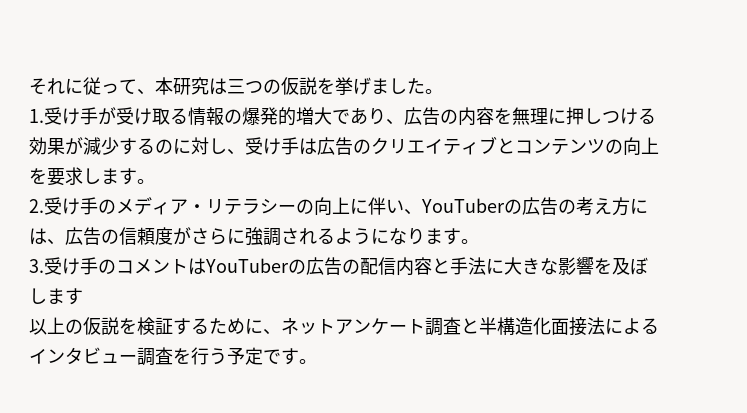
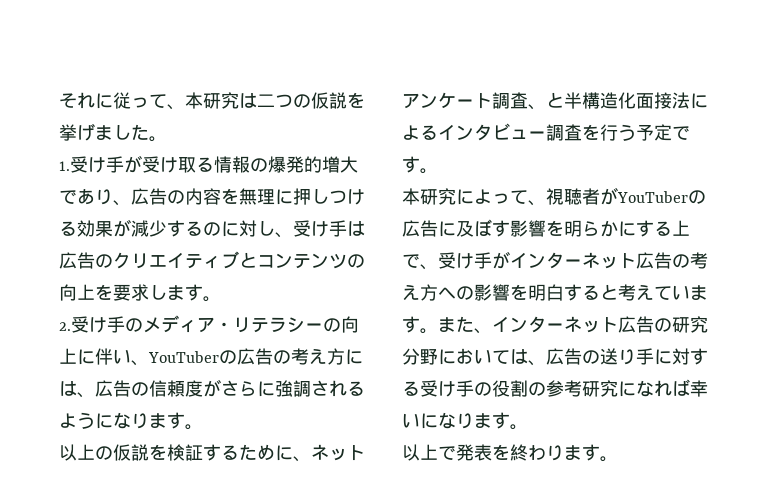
- それに従って、本研究は三つの仮説を挙げました。
+ それに従って、本研究は二つの仮説を挙げました。
- 3.受け手のコメントはYouTuberの広告の配信内容と手法に大きな影響を及ぼします
- 以上の仮説を検証するために、ネットアンケート調査と半構造化面接法によるインタビュー調査を行う予定です。
+ 以上の仮説を検証するために、ネットアンケート調査、と半構造化面接法によるインタビュー調査を行う予定です。
+ 本研究によって、視聴者がYouTuberの広告に及ぼす影響を明らかにする上で、受け手がインターネット広告の考え方への影響を明白すると考えています。また、インターネット広告の研究分野においては、広告の送り手に対する受け手の役割の参考研究になれば幸いになります。
+ 以上で発表を終わります。

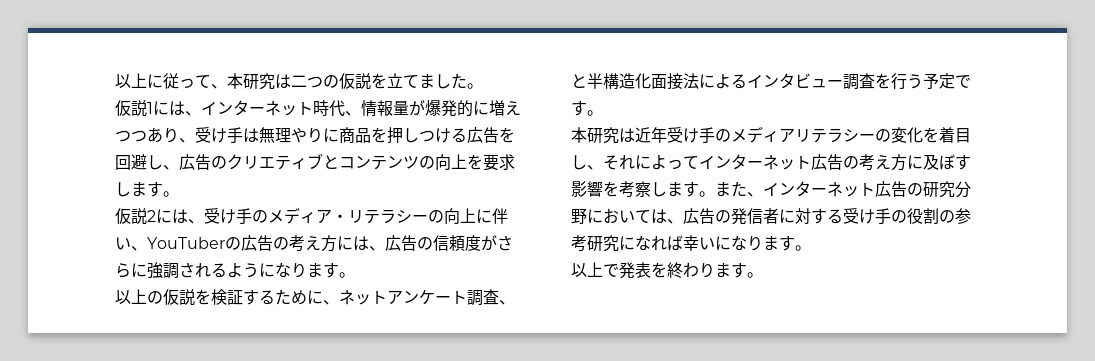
- それに従って、本研究は二つの仮説を挙げました。
+ 以上に従って、本研究は二つの仮説を立てました。
- 1.受け手が受け取る情報の爆発的増大であり、広告の内容を無理に押しつける効果が減少するのに対し、受け手は広告のクリエイティブとコンテンツの向上を要求します。
+ 仮説1には、インターネット時代、情報量が爆発的に増えつつあり、受け手は無理やりに商品を押しつける広告を回避し、広告のクリエティブとコンテンツの向上を要求します。
- 2.受け手のメディア・リテラシーの向上に伴い、YouTuberの広告の考え方には、広告の信頼度がさらに強調されるようになります。
+ 仮説2には、受け手のメディア・リテラシーの向上に伴い、YouTuberの広告の考え方には、広告の信頼度がさらに強調されるようになります。
- 本研究によって、視聴者がYouTuberの広告に及ぼす影響を明らかにする上で、受け手がインターネット広告の考え方への影響を明白すると考えています。
+ 本研究は近年受け手のメディアリテラシーの変化を着目し、それによってインターネット広告の考え方に及ぼす影響を考察します。
- また、インターネット広告の研究分野においては、広告の送り手に対する受け手の役割の参考研究になれば幸いになります。
+ また、インターネット広告の研究分野においては、広告の発信者に対する受け手の役割の参考研究になれば幸いになります。

